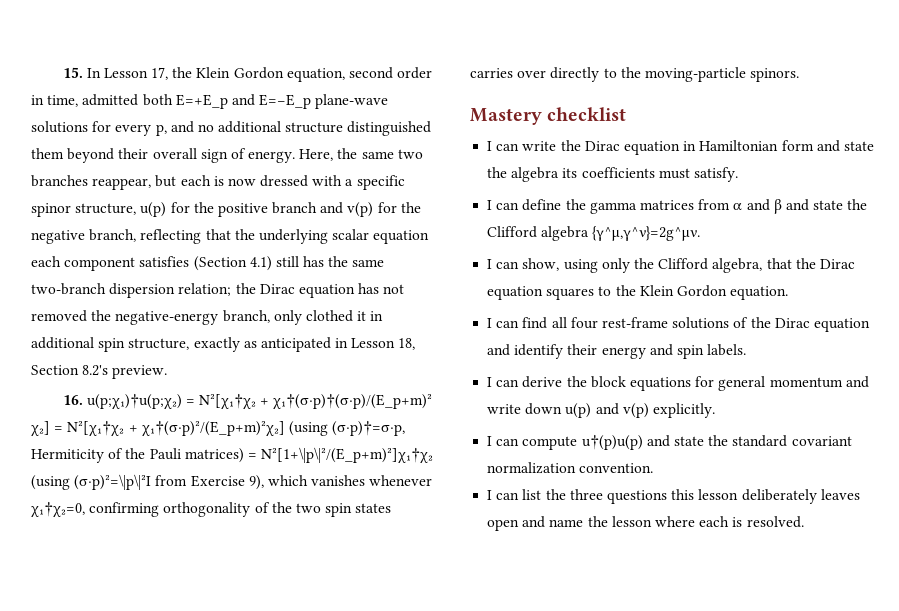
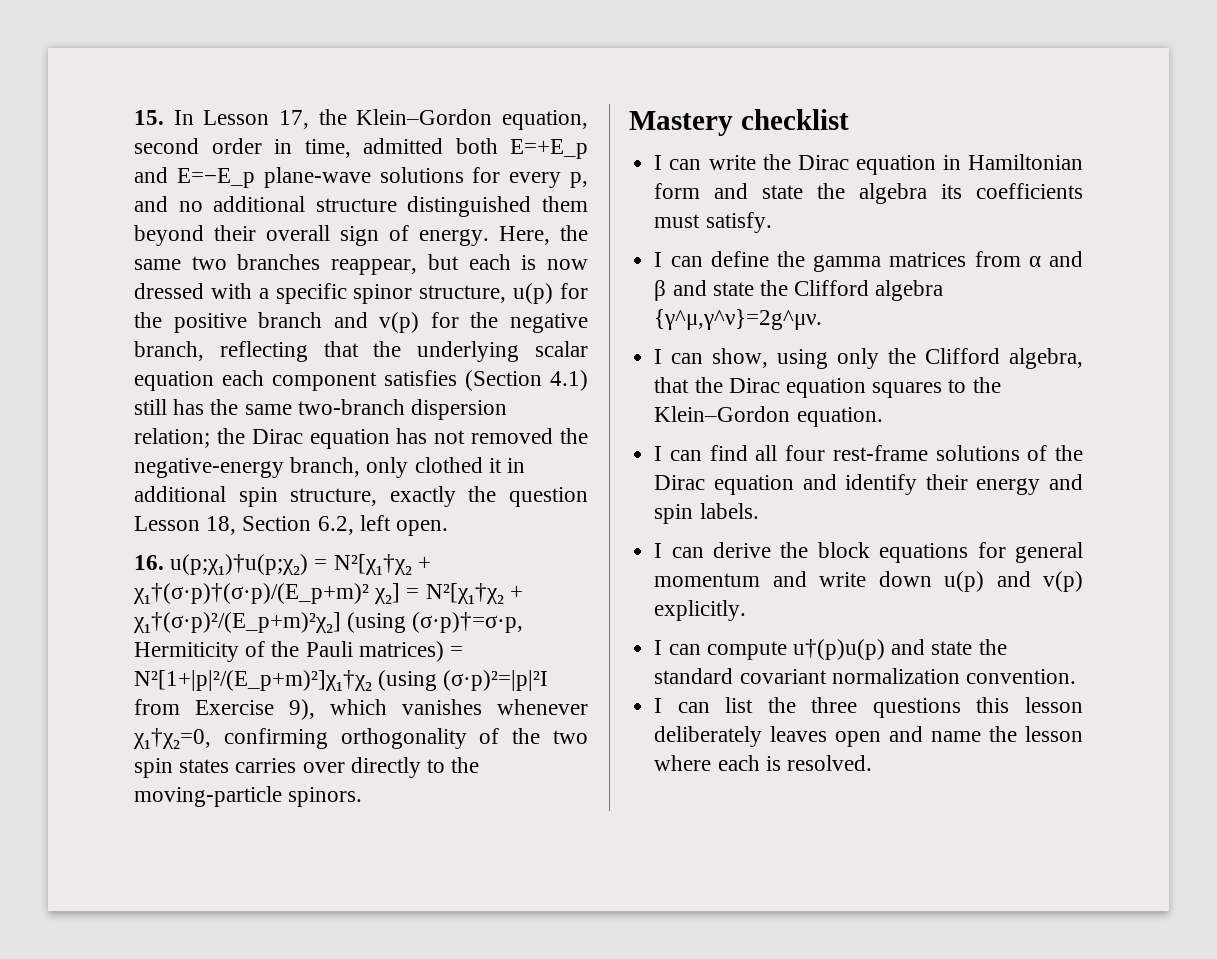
- 15. In Lesson 17, the Klein Gordon equation, second order in time, admitted both E=+E_p and E=−E_p plane-wave solutions for every p, and no additional structure distinguished them beyond their overall sign of energy.
+ 15. In Lesson 17, the Klein–Gordon equation, second order in time, admitted both E=+E_p and E=−E_p plane-wave solutions for every p, and no additional structure distinguished them beyond their overall sign of energy.
- the Dirac equation has not removed the negative-energy branch, only clothed it in additional spin structure, exactly as anticipated in Lesson 18, Section 8.2's preview.
+ the Dirac equation has not removed the negative-energy branch, only clothed it in additional spin structure, exactly the question Lesson 18, Section 6.2, left open.
- 16. u(p;χ₁)†u(p;χ₂) = N²[χ₁†χ₂ + χ₁†(σ·p)†(σ·p)/(E_p+m)² χ₂] = N²[χ₁†χ₂ + χ₁†(σ·p)²/(E_p+m)²χ₂] (using (σ·p)†=σ·p, Hermiticity of the Pauli matrices) = N²[1+\|p\|²/(E_p+m)²]χ₁†χ₂ (using (σ·p)²=\|p\|²I from Exercise 9), which vanishes whenever χ₁†χ₂=0, confirming orthogonality of the two spin states carries over directly to the moving-particle spinors.
+ 16. u(p;χ₁)†u(p;χ₂) = N²[χ₁†χ₂ + χ₁†(σ·p)†(σ·p)/(E_p+m)² χ₂] = N²[χ₁†χ₂ + χ₁†(σ·p)²/(E_p+m)²χ₂] (using (σ·p)†=σ·p, Hermiticity of the Pauli matrices) = N²[1+|p|²/(E_p+m)²]χ₁†χ₂ (using (σ·p)²=|p|²I from Exercise 9), which vanishes whenever χ₁†χ₂=0, confirming orthogonality of the two spin states carries over directly to the moving-particle spinors.
- I can show, using only the Clifford algebra, that the Dirac equation squares to the Klein Gordon equation.
+ I can show, using only the Clifford algebra, that the Dirac equation squares to the Klein–Gordon equation.

